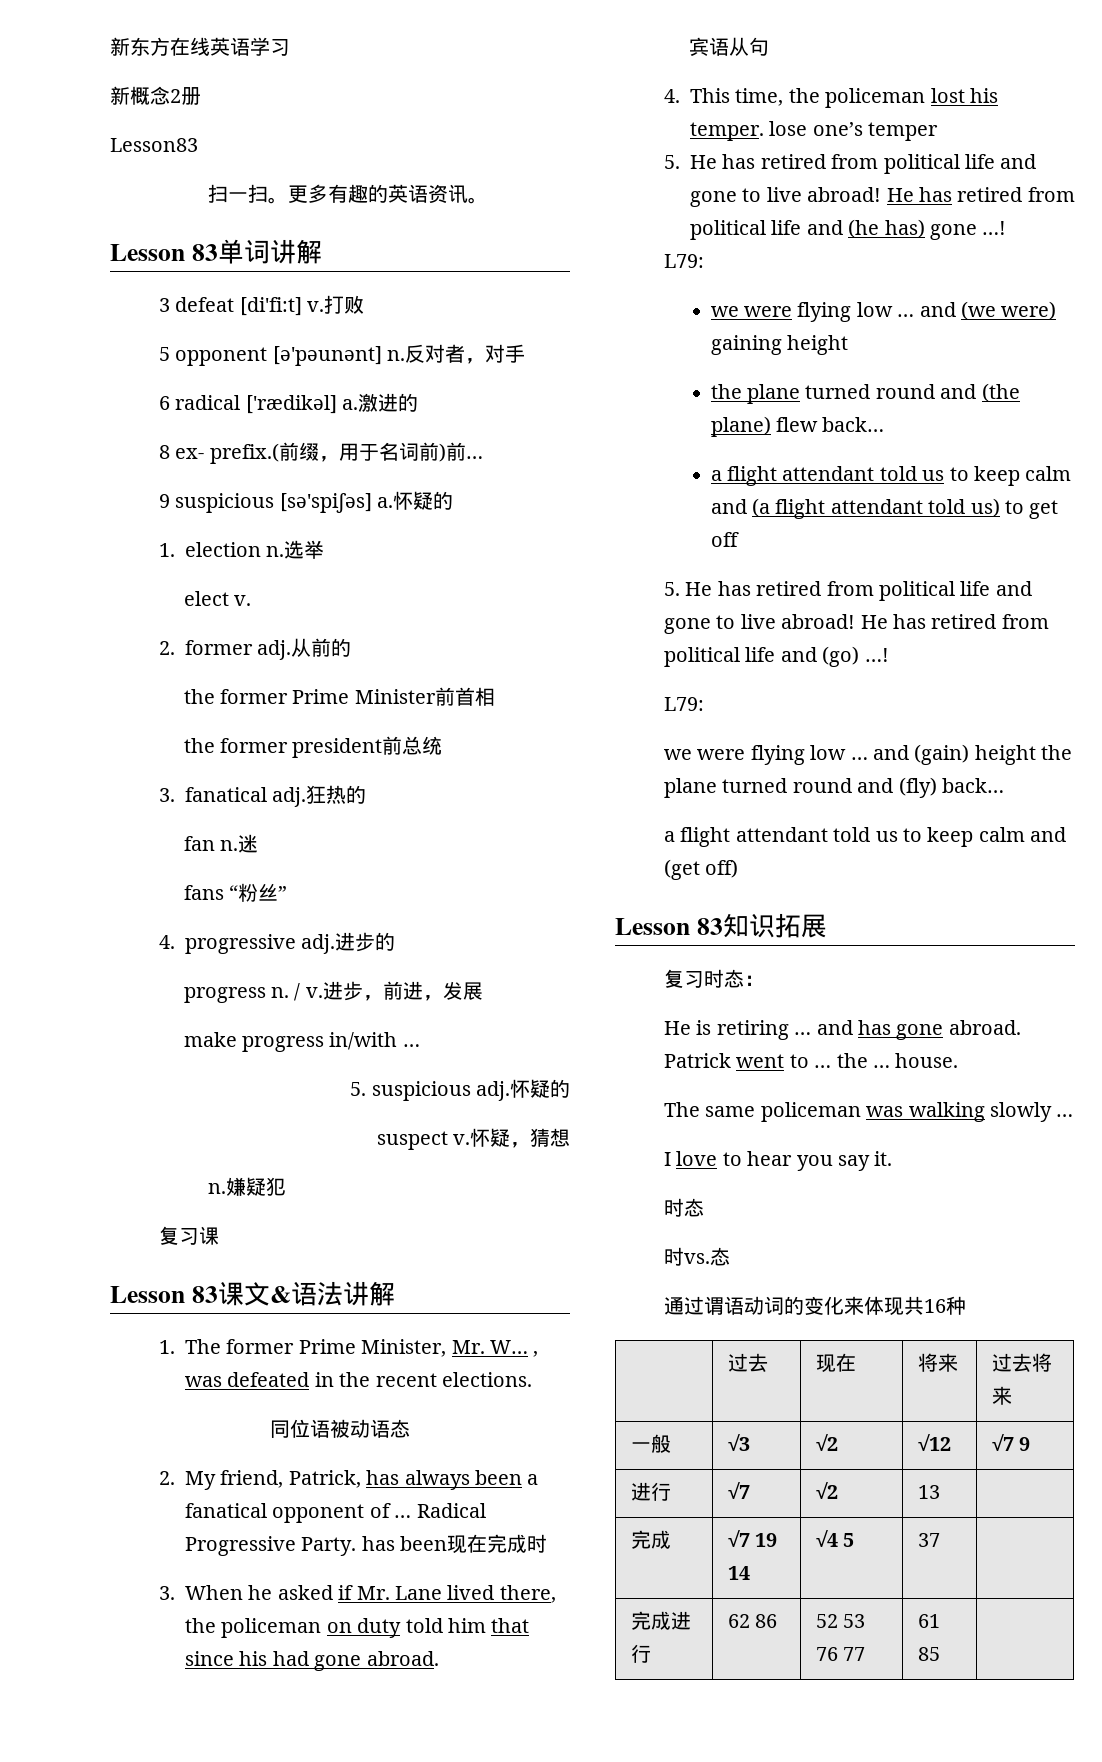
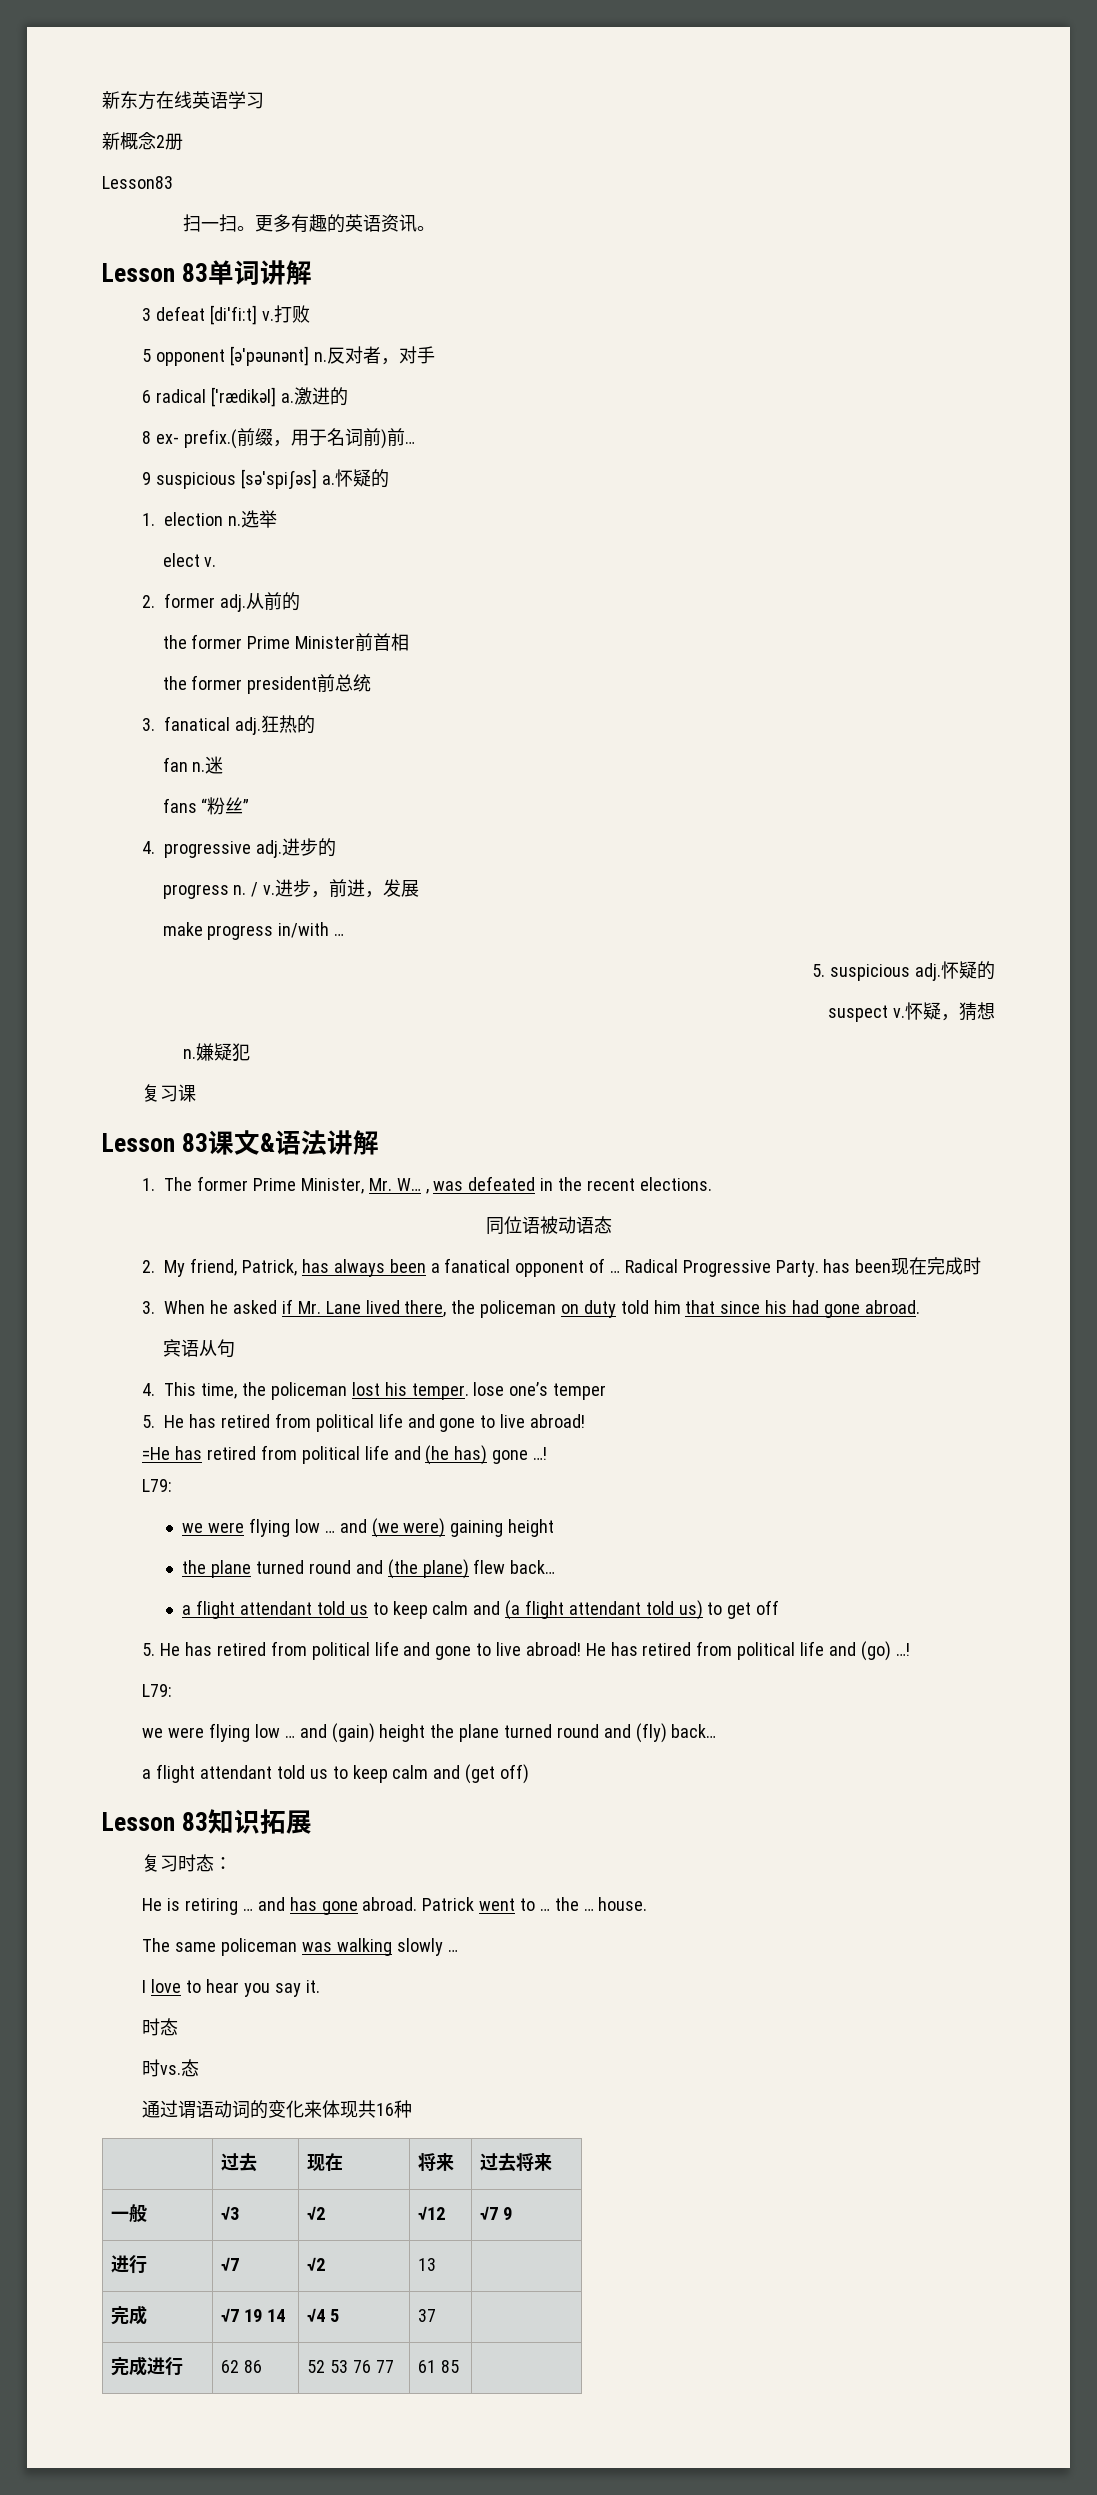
  4. This time, the policeman lost his temper. lose one’s temper
- 5. He has retired from political life and gone to live abroad! He has retired from political life and (he has) gone …!
+ 5. He has retired from political life and gone to live abroad!
+ =He has retired from political life and (he has) gone …!

